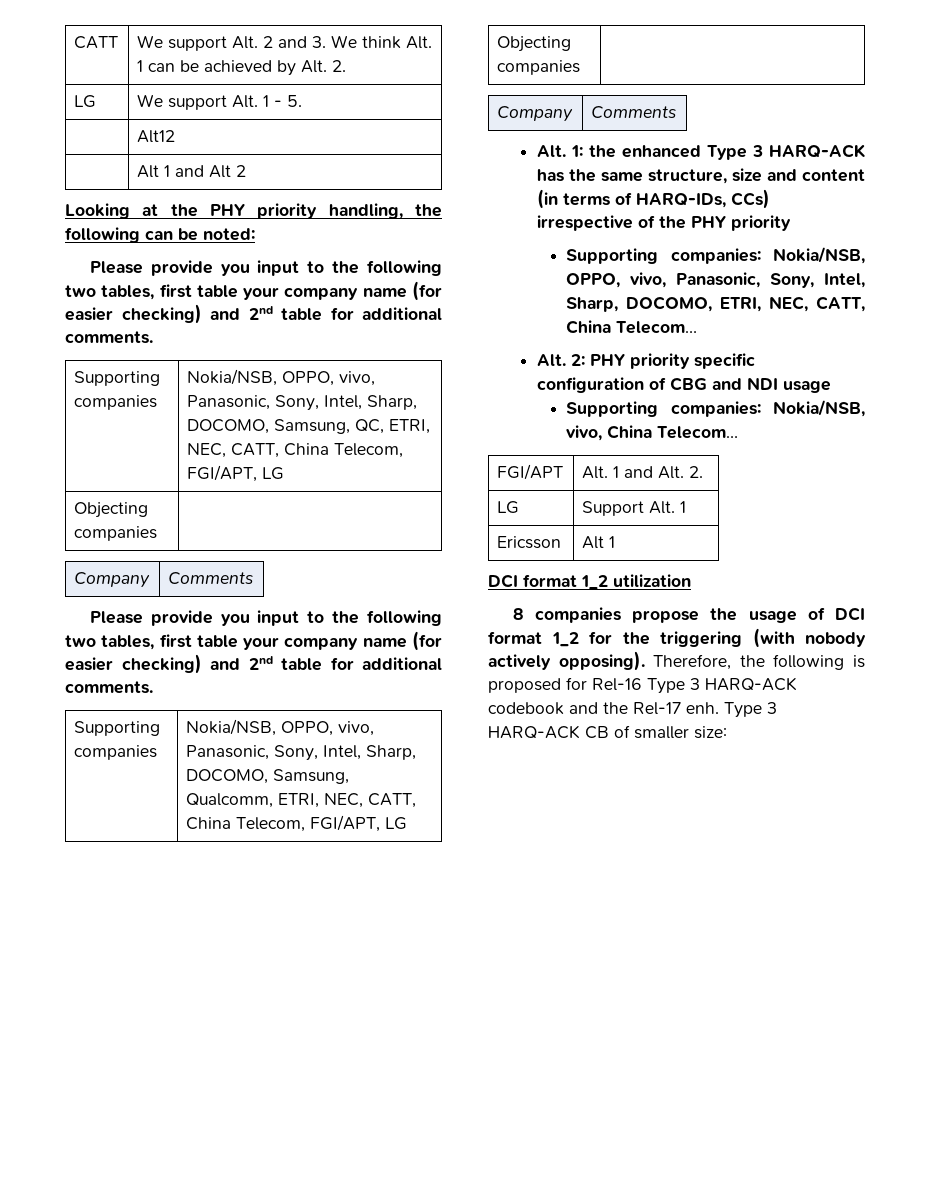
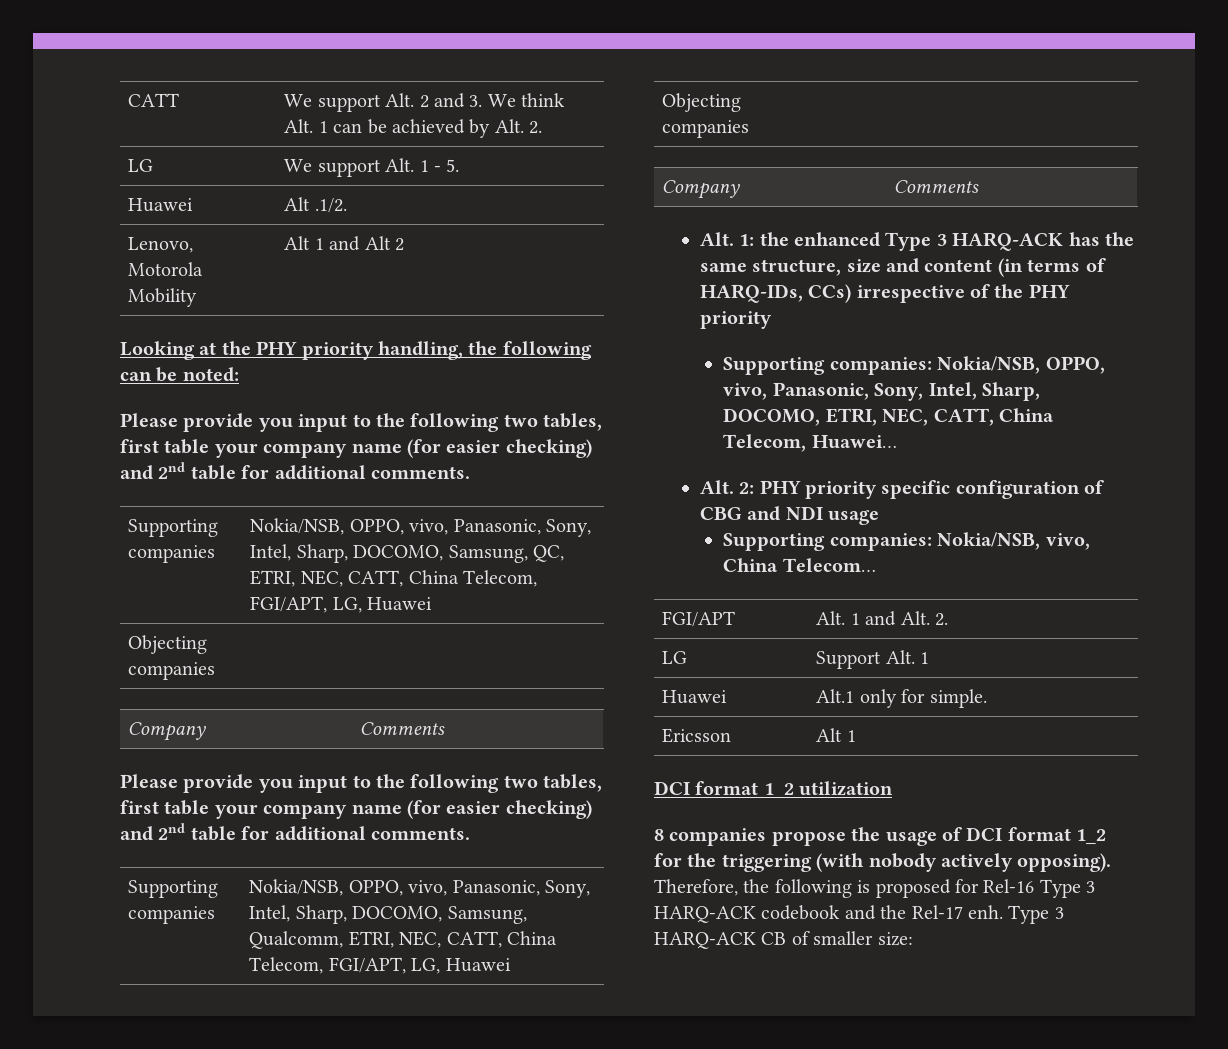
- | Alt12
- | Alt 1 and Alt 2
+ Huawei | Alt .1/2.
+ Lenovo, Motorola Mobility | Alt 1 and Alt 2
- Supporting companies | Nokia/NSB, OPPO, vivo, Panasonic, Sony, Intel, Sharp, DOCOMO, Samsung, QC, ETRI, NEC, CATT, China Telecom, FGI/APT, LG
+ Supporting companies | Nokia/NSB, OPPO, vivo, Panasonic, Sony, Intel, Sharp, DOCOMO, Samsung, QC, ETRI, NEC, CATT, China Telecom, FGI/APT, LG, Huawei
- Supporting companies | Nokia/NSB, OPPO, vivo, Panasonic, Sony, Intel, Sharp, DOCOMO, Samsung, Qualcomm, ETRI, NEC, CATT, China Telecom, FGI/APT, LG
+ Supporting companies | Nokia/NSB, OPPO, vivo, Panasonic, Sony, Intel, Sharp, DOCOMO, Samsung, Qualcomm, ETRI, NEC, CATT, China Telecom, FGI/APT, LG, Huawei
- Supporting companies: Nokia/NSB, OPPO, vivo, Panasonic, Sony, Intel, Sharp, DOCOMO, ETRI, NEC, CATT, China Telecom…
+ Supporting companies: Nokia/NSB, OPPO, vivo, Panasonic, Sony, Intel, Sharp, DOCOMO, ETRI, NEC, CATT, China Telecom, Huawei…
+ Huawei | Alt.1 only for simple.

